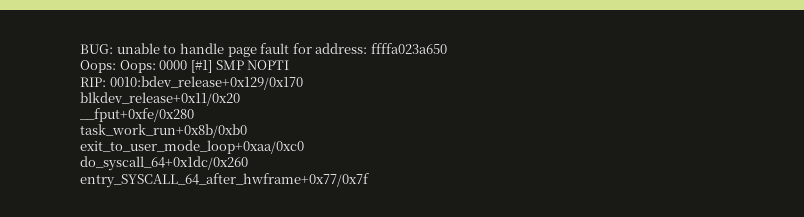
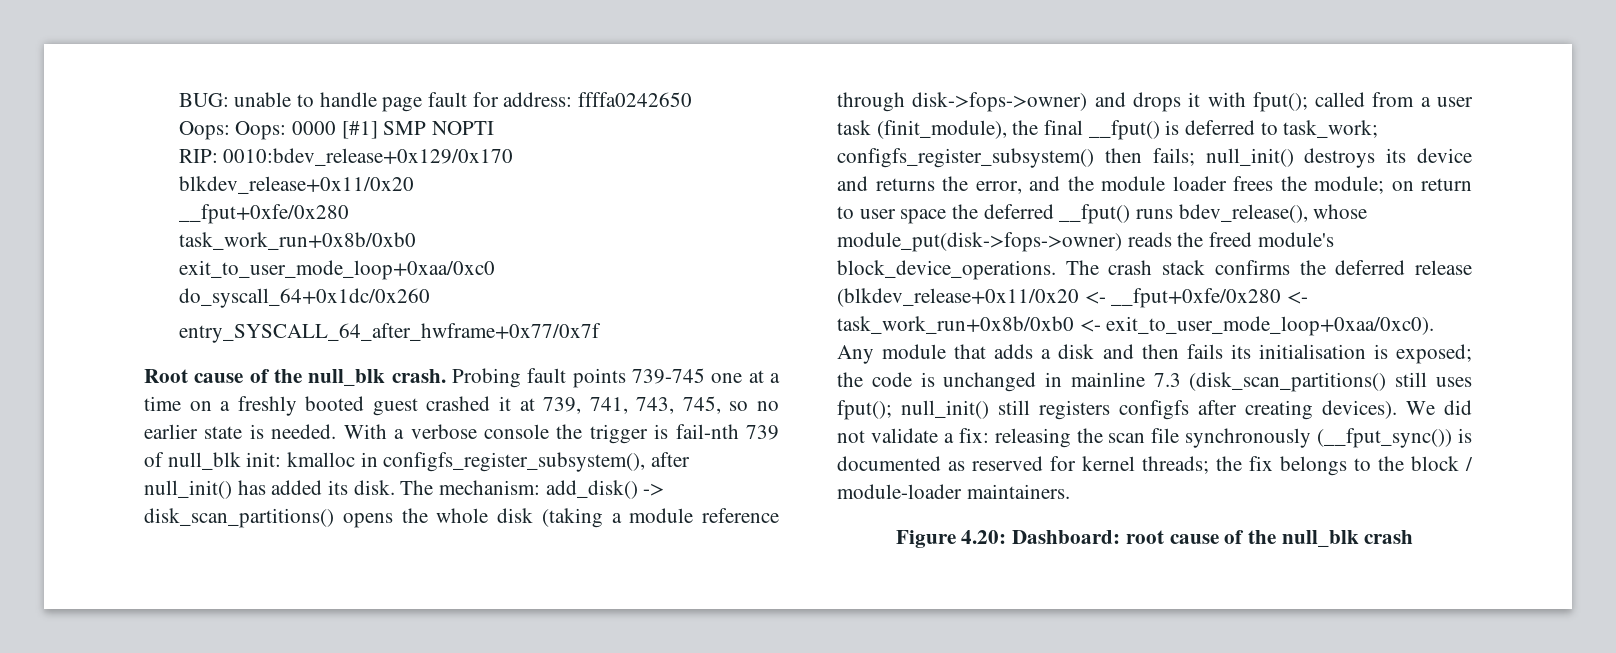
- BUG: unable to handle page fault for address: ffffa023a650
+ BUG: unable to handle page fault for address: ffffa0242650
+ Root cause of the null_blk crash. Probing fault points 739-745 one at a time on a freshly booted guest crashed it at 739, 741, 743, 745, so no earlier state is needed. With a verbose console the trigger is fail-nth 739 of null_blk init: kmalloc in configfs_register_subsystem(), after null_init() has added its disk. The mechanism: add_disk() -> disk_scan_partitions() opens the whole disk (taking a module reference through disk->fops->owner) and drops it with fput(); called from a user task (finit_module), the final __fput() is deferred to task_work; configfs_register_subsystem() then fails; null_init() destroys its device and returns the error, and the module loader frees the module; on return to user space the deferred __fput() runs bdev_release(), whose module_put(disk->fops->owner) reads the freed module's block_device_operations. The crash stack confirms the deferred release (blkdev_release+0x11/0x20 <- __fput+0xfe/0x280 <- task_work_run+0x8b/0xb0 <- exit_to_user_mode_loop+0xaa/0xc0). Any module that adds a disk and then fails its initialisation is exposed; the code is unchanged in mainline 7.3 (disk_scan_partitions() still uses fput(); null_init() still registers configfs after creating devices). We did not validate a fix: releasing the scan file synchronously (__fput_sync()) is documented as reserved for kernel threads; the fix belongs to the block / module-loader maintainers.
+ Figure 4.20: Dashboard: root cause of the null_blk crash

